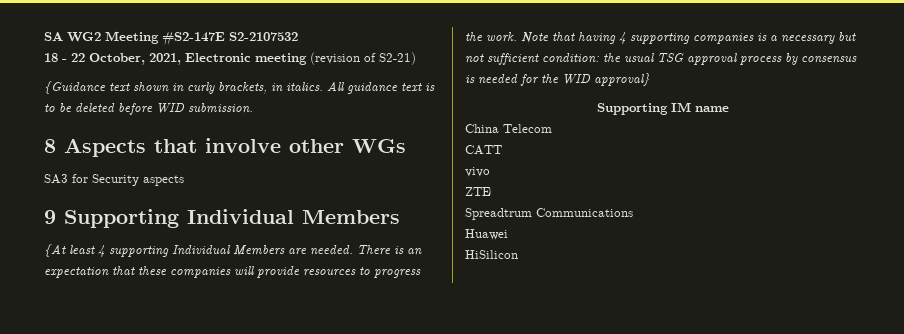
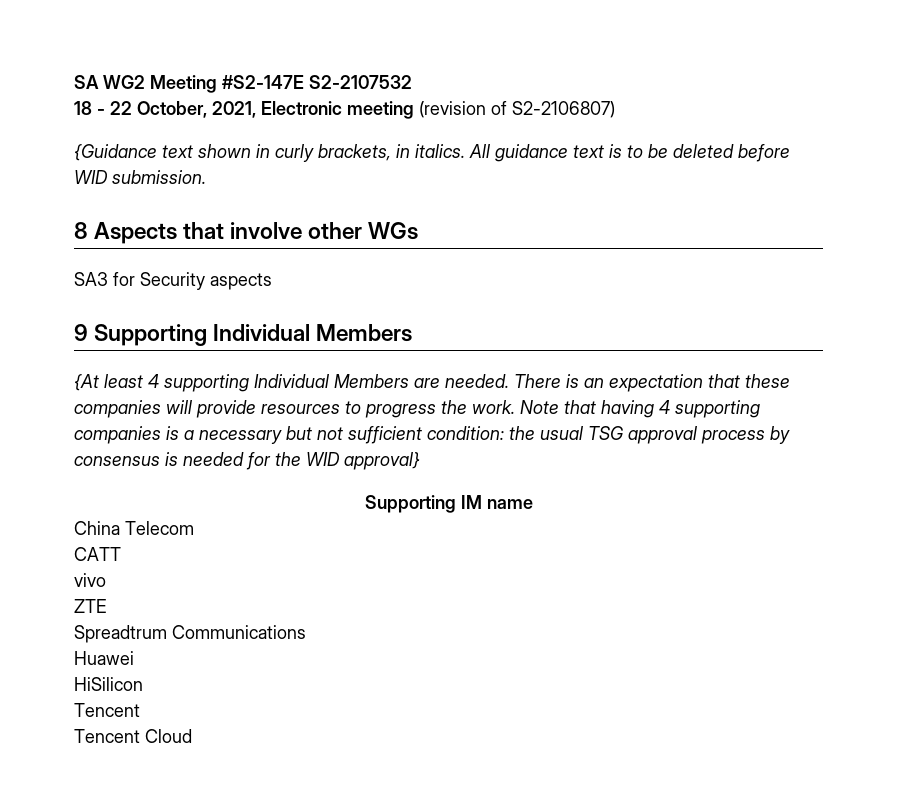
- 18 - 22 October, 2021, Electronic meeting (revision of S2-21)
+ 18 - 22 October, 2021, Electronic meeting (revision of S2-2106807)
  HiSilicon
+ Tencent
+ Tencent Cloud

